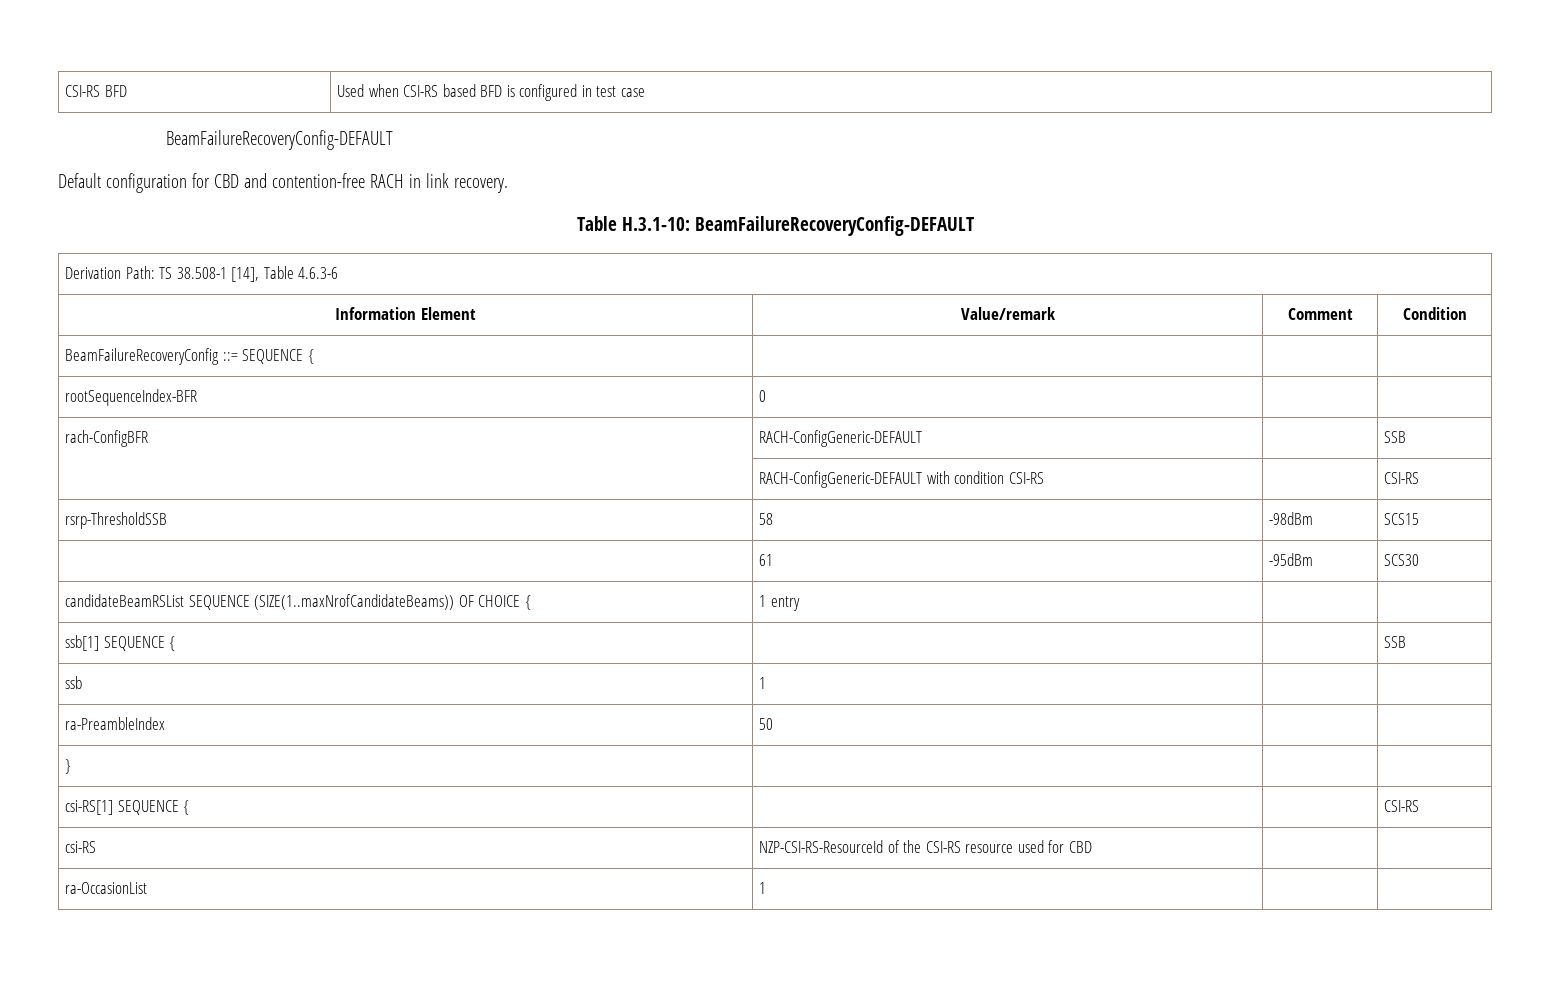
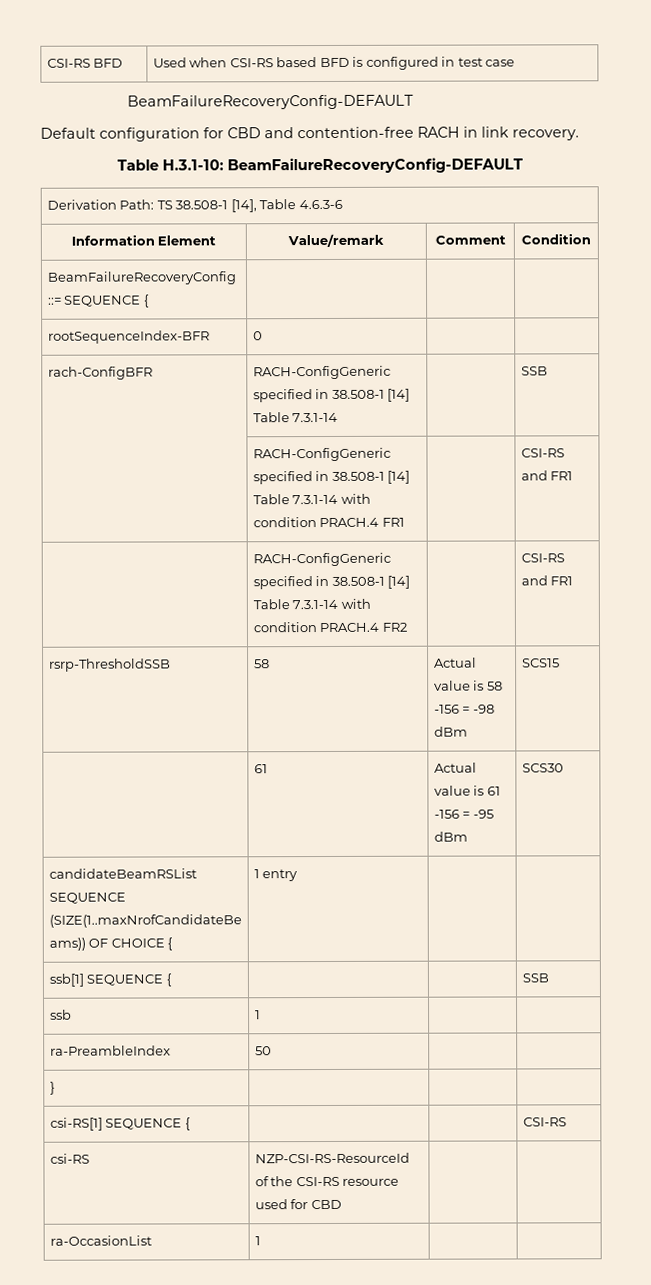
- rach-ConfigBFR | RACH-ConfigGeneric-DEFAULT | | SSB
- | RACH-ConfigGeneric-DEFAULT with condition CSI-RS | | CSI-RS
- rsrp-ThresholdSSB | 58 | -98dBm | SCS15
- | 61 | -95dBm | SCS30
+ rach-ConfigBFR | RACH-ConfigGeneric specified in 38.508-1 [14] Table 7.3.1-14 | | SSB
+ | RACH-ConfigGeneric specified in 38.508-1 [14] Table 7.3.1-14 with condition PRACH.4 FR1 | | CSI-RS and FR1
+ | RACH-ConfigGeneric specified in 38.508-1 [14] Table 7.3.1-14 with condition PRACH.4 FR2 | | CSI-RS and FR1
+ rsrp-ThresholdSSB | 58 | Actual value is 58 -156 = -98 dBm | SCS15
+ | 61 | Actual value is 61 -156 = -95 dBm | SCS30

